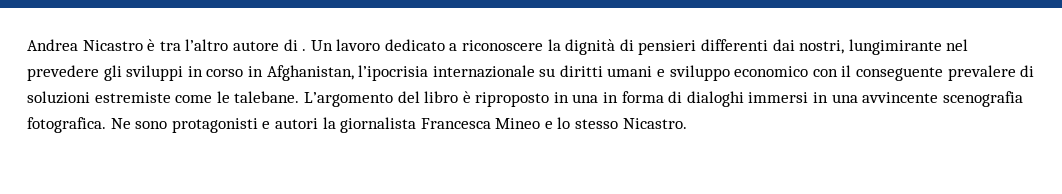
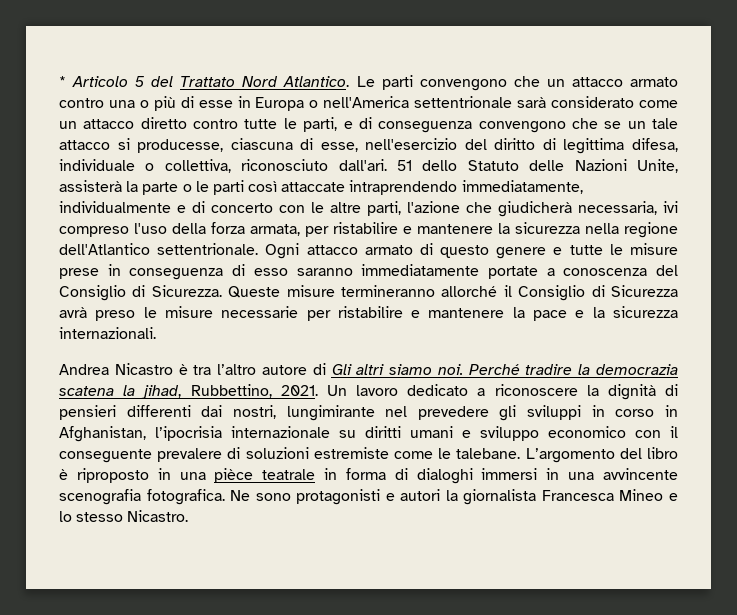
+ * Articolo 5 del Trattato Nord Atlantico. Le parti convengono che un attacco armato contro una o più di esse in Europa o nell'America settentrionale sarà considerato come un attacco diretto contro tutte le parti, e di conseguenza convengono che se un tale attacco si producesse, ciascuna di esse, nell'esercizio del diritto di legittima difesa, individuale o collettiva, riconosciuto dall'ari. 51 dello Statuto delle Nazioni Unite, assisterà la parte o le parti così attaccate intraprendendo immediatamente, individualmente e di concerto con le altre parti, l'azione che giudicherà necessaria, ivi compreso l'uso della forza armata, per ristabilire e mantenere la sicurezza nella regione dell'Atlantico settentrionale. Ogni attacco armato di questo genere e tutte le misure prese in conseguenza di esso saranno immediatamente portate a conoscenza del Consiglio di Sicurezza. Queste misure termineranno allorché il Consiglio di Sicurezza avrà preso le misure necessarie per ristabilire e mantenere la pace e la sicurezza internazionali.
- Andrea Nicastro è tra l’altro autore di .
+ Andrea Nicastro è tra l’altro autore di Gli altri siamo noi. Perché tradire la democrazia scatena la jihad, Rubbettino, 2021.
- L’argomento del libro è riproposto in una in forma di dialoghi immersi in una avvincente scenografia fotografica.
+ L’argomento del libro è riproposto in una pièce teatrale in forma di dialoghi immersi in una avvincente scenografia fotografica.

